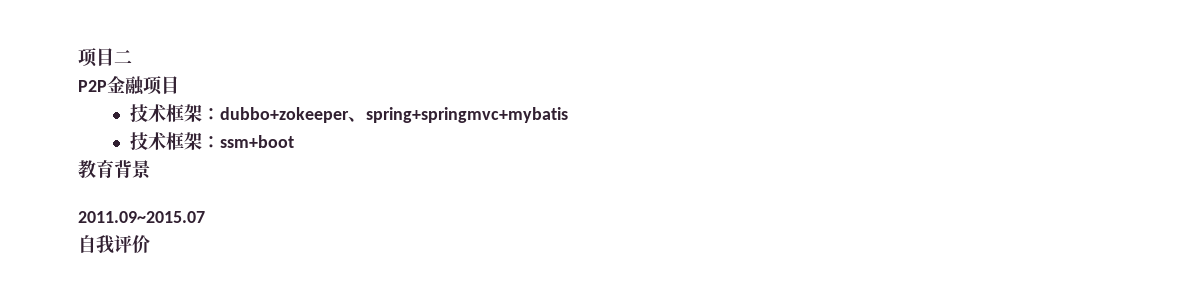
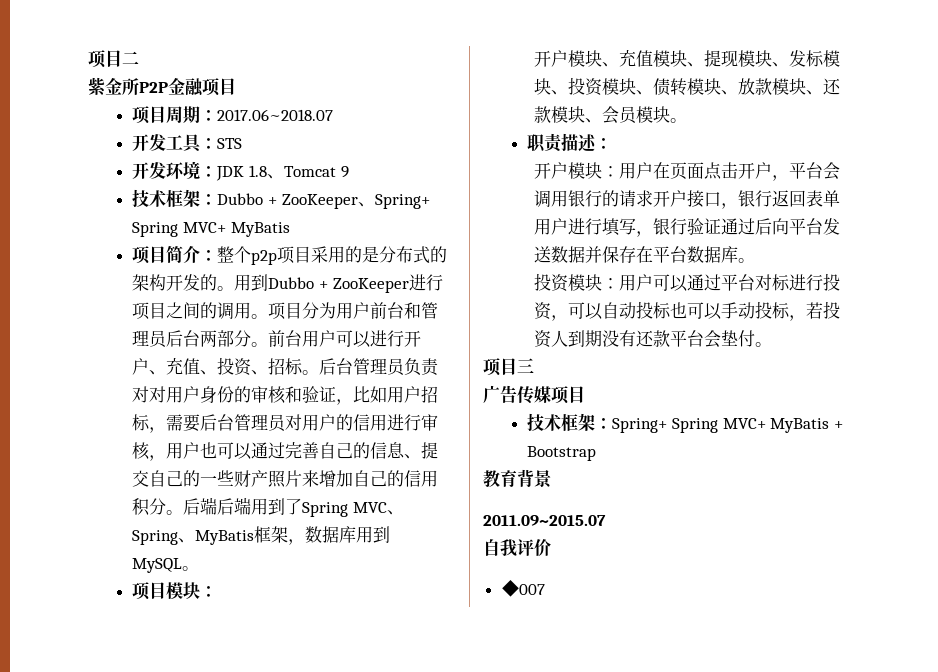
- P2P金融项目
+ 紫金所P2P金融项目
- 技术框架：dubbo+zokeeper、spring+springmvc+mybatis
- 技术框架：ssm+boot
+ 项目周期：2017.06~2018.07
+ 开发工具：STS
+ 开发环境：JDK 1.8、Tomcat 9
+ 技术框架：Dubbo + ZooKeeper、Spring+ Spring MVC+ MyBatis
+ 项目简介：整个p2p项目采用的是分布式的架构开发的。用到Dubbo + ZooKeeper进行项目之间的调用。项目分为用户前台和管理员后台两部分。前台用户可以进行开户、充值、投资、招标。后台管理员负责对对用户身份的审核和验证，比如用户招标，需要后台管理员对用户的信用进行审核，用户也可以通过完善自己的信息、提交自己的一些财产照片来增加自己的信用积分。后端后端用到了Spring MVC、Spring、MyBatis框架，数据库用到MySQL。
+ 项目模块：
+ 开户模块、充值模块、提现模块、发标模块、投资模块、债转模块、放款模块、还款模块、会员模块。
+ 职责描述：
+ 开户模块：用户在页面点击开户，平台会调用银行的请求开户接口，银行返回表单用户进行填写，银行验证通过后向平台发送数据并保存在平台数据库。
+ 投资模块：用户可以通过平台对标进行投资，可以自动投标也可以手动投标，若投资人到期没有还款平台会垫付。
+ 项目三
+ 广告传媒项目
+ 技术框架：Spring+ Spring MVC+ MyBatis + Bootstrap
+ ◆007

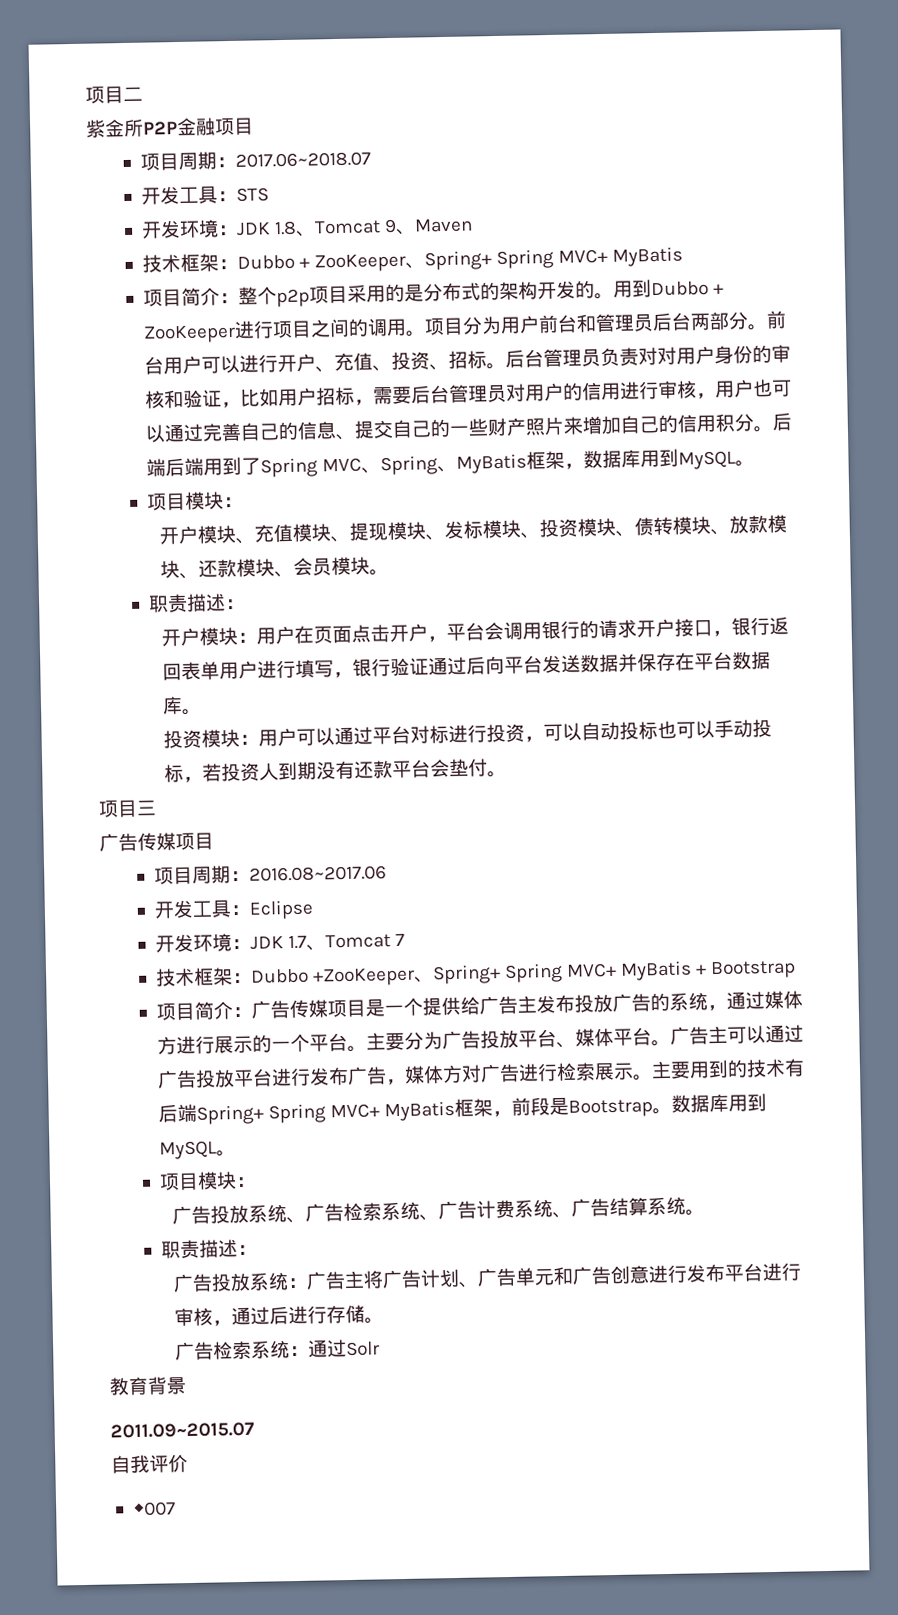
- 开发环境：JDK 1.8、Tomcat 9
+ 开发环境：JDK 1.8、Tomcat 9、Maven
- 技术框架：Spring+ Spring MVC+ MyBatis + Bootstrap
+ 项目周期：2016.08~2017.06
+ 开发工具：Eclipse
+ 开发环境：JDK 1.7、Tomcat 7
+ 技术框架：Dubbo +ZooKeeper、Spring+ Spring MVC+ MyBatis + Bootstrap
+ 项目简介：广告传媒项目是一个提供给广告主发布投放广告的系统，通过媒体方进行展示的一个平台。主要分为广告投放平台、媒体平台。广告主可以通过广告投放平台进行发布广告，媒体方对广告进行检索展示。主要用到的技术有后端Spring+ Spring MVC+ MyBatis框架，前段是Bootstrap。数据库用到MySQL。
+ 项目模块：
+ 广告投放系统、广告检索系统、广告计费系统、广告结算系统。
+ 职责描述：
+ 广告投放系统：广告主将广告计划、广告单元和广告创意进行发布平台进行审核，通过后进行存储。
+ 广告检索系统：通过Solr

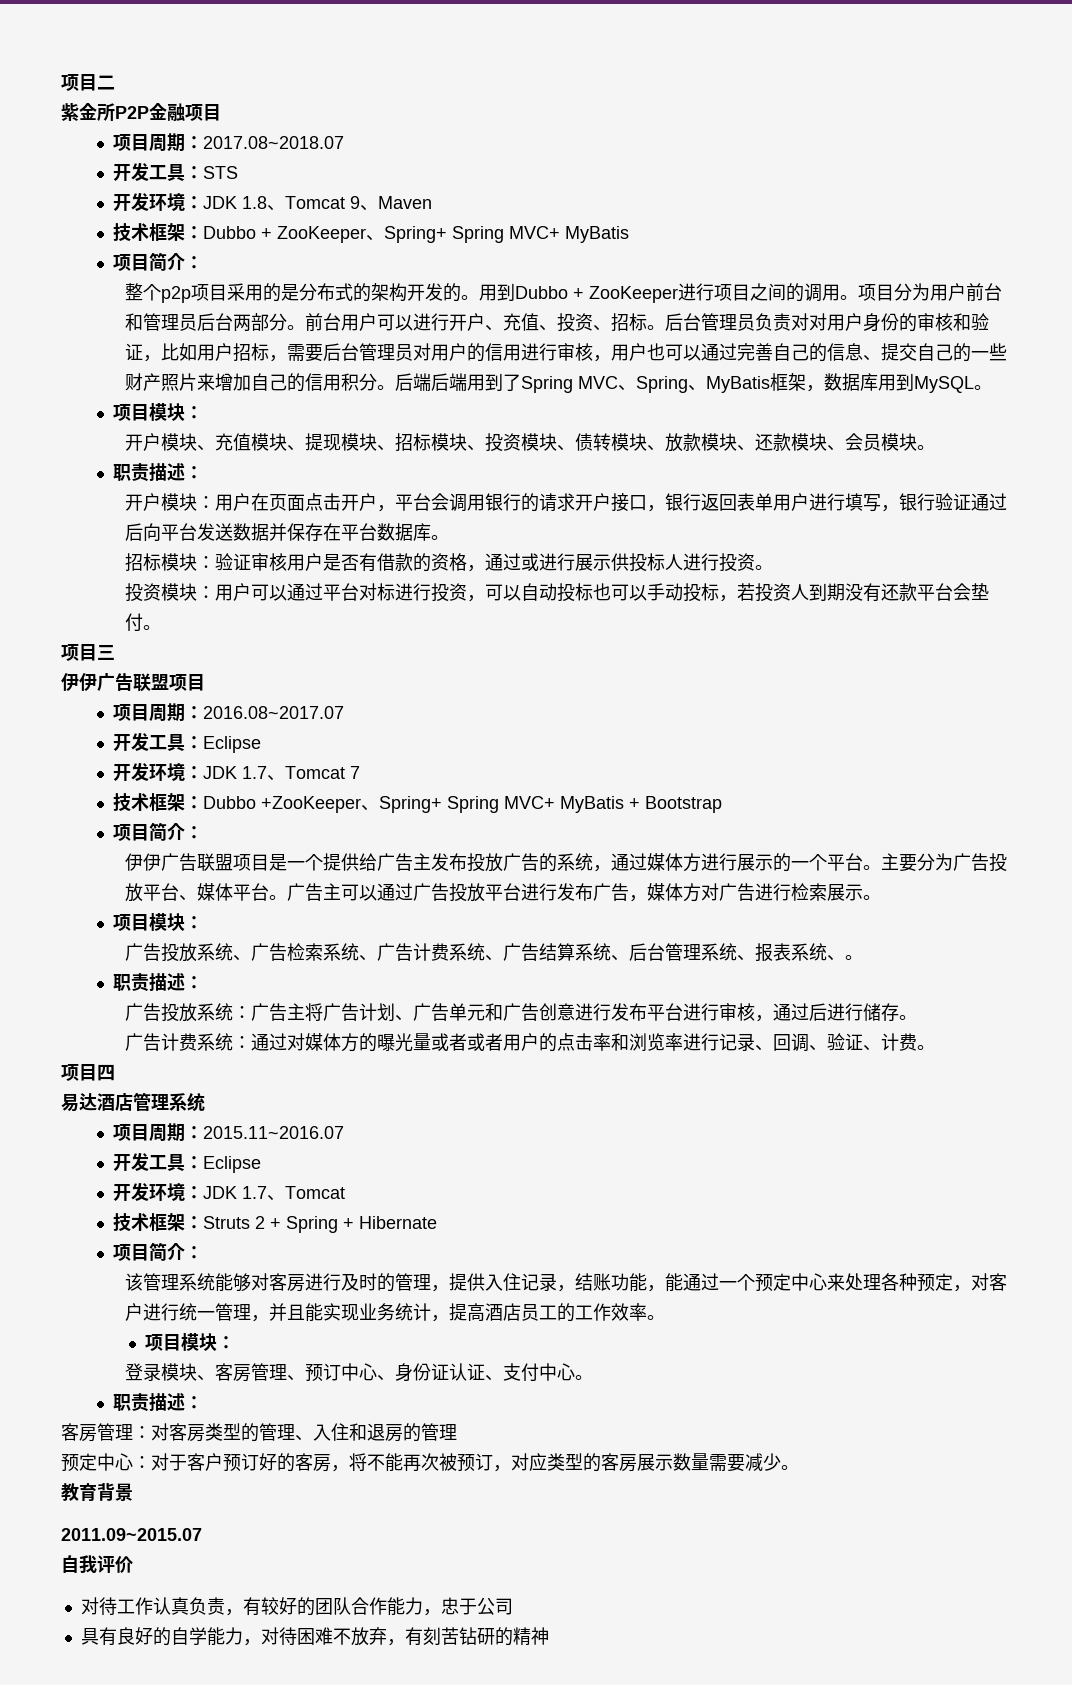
- 项目周期：2017.06~2018.07
+ 项目周期：2017.08~2018.07
  技术框架：Dubbo + ZooKeeper、Spring+ Spring MVC+ MyBatis
- 项目简介：整个p2p项目采用的是分布式的架构开发的。
+ 项目简介：
+ 整个p2p项目采用的是分布式的架构开发的。
- 开户模块、充值模块、提现模块、发标模块、投资模块、债转模块、放款模块、还款模块、会员模块。
+ 开户模块、充值模块、提现模块、招标模块、投资模块、债转模块、放款模块、还款模块、会员模块。
+ 招标模块：验证审核用户是否有借款的资格，通过或进行展示供投标人进行投资。
  项目三
- 广告传媒项目
- 项目周期：2016.08~2017.06
+ 伊伊广告联盟项目
+ 项目周期：2016.08~2017.07
  技术框架：Dubbo +ZooKeeper、Spring+ Spring MVC+ MyBatis + Bootstrap
- 项目简介：广告传媒项目是一个提供给广告主发布投放广告的系统，通过媒体方进行展示的一个平台。
+ 项目简介：
+ 伊伊广告联盟项目是一个提供给广告主发布投放广告的系统，通过媒体方进行展示的一个平台。
- 主要用到的技术有后端Spring+ Spring MVC+ MyBatis框架，前段是Bootstrap。数据库用到MySQL。
- 广告投放系统、广告检索系统、广告计费系统、广告结算系统。
+ 广告投放系统、广告检索系统、广告计费系统、广告结算系统、后台管理系统、报表系统、。
- 广告投放系统：广告主将广告计划、广告单元和广告创意进行发布平台进行审核，通过后进行存储。
+ 广告投放系统：广告主将广告计划、广告单元和广告创意进行发布平台进行审核，通过后进行储存。
- 广告检索系统：通过Solr
+ 广告计费系统：通过对媒体方的曝光量或者或者用户的点击率和浏览率进行记录、回调、验证、计费。
+ 项目四
+ 易达酒店管理系统
+ 项目周期：2015.11~2016.07
+ 开发工具：Eclipse
+ 开发环境：JDK 1.7、Tomcat
+ 技术框架：Struts 2 + Spring + Hibernate
+ 项目简介：
+ 该管理系统能够对客房进行及时的管理，提供入住记录，结账功能，能通过一个预定中心来处理各种预定，对客户进行统一管理，并且能实现业务统计，提高酒店员工的工作效率。
+ 项目模块：
+ 登录模块、客房管理、预订中心、身份证认证、支付中心。
+ 职责描述：
+ 客房管理：对客房类型的管理、入住和退房的管理
+ 预定中心：对于客户预订好的客房，将不能再次被预订，对应类型的客房展示数量需要减少。
- ◆007
+ 对待工作认真负责，有较好的团队合作能力，忠于公司
+ 具有良好的自学能力，对待困难不放弃，有刻苦钻研的精神

